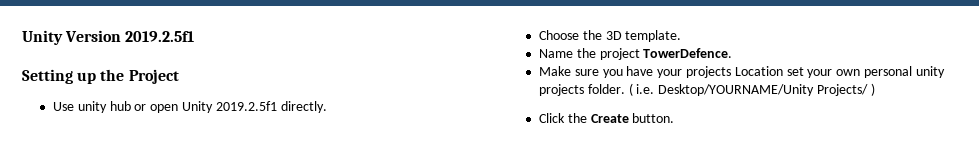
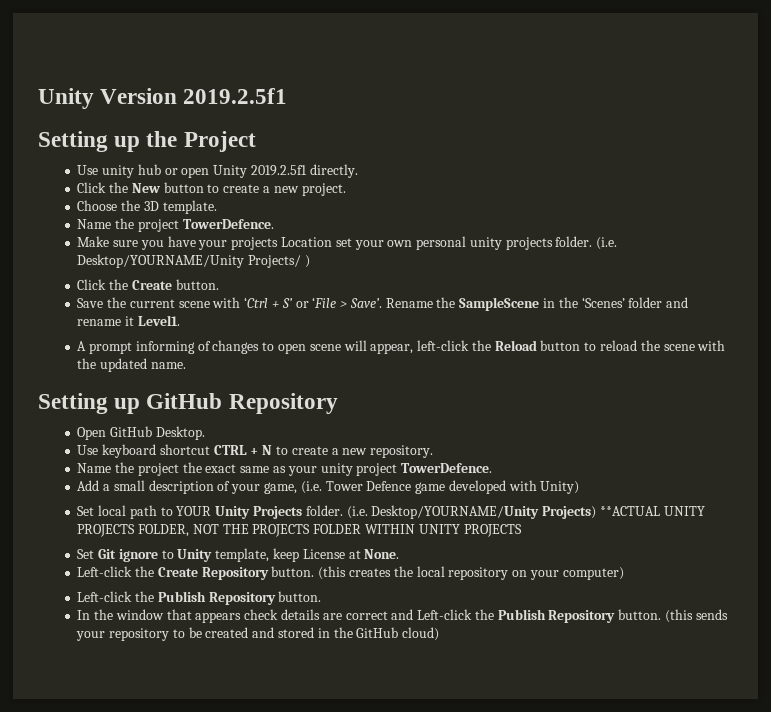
+ Click the New button to create a new project.
- ( i.e. Desktop/YOURNAME/Unity Projects/ )
+ (i.e. Desktop/YOURNAME/Unity Projects/ )
+ Save the current scene with ‘Ctrl + S’ or ‘File > Save’. Rename the SampleScene in the ‘Scenes’ folder and rename it Level1.
+ A prompt informing of changes to open scene will appear, left-click the Reload button to reload the scene with the updated name.
+ Setting up GitHub Repository
+ Open GitHub Desktop.
+ Use keyboard shortcut CTRL + N to create a new repository.
+ Name the project the exact same as your unity project TowerDefence.
+ Add a small description of your game, (i.e. Tower Defence game developed with Unity)
+ Set local path to YOUR Unity Projects folder. (i.e. Desktop/YOURNAME/Unity Projects) **ACTUAL UNITY PROJECTS FOLDER, NOT THE PROJECTS FOLDER WITHIN UNITY PROJECTS
+ Set Git ignore to Unity template, keep License at None.
+ Left-click the Create Repository button. (this creates the local repository on your computer)
+ Left-click the Publish Repository button.
+ In the window that appears check details are correct and Left-click the Publish Repository button. (this sends your repository to be created and stored in the GitHub cloud)

